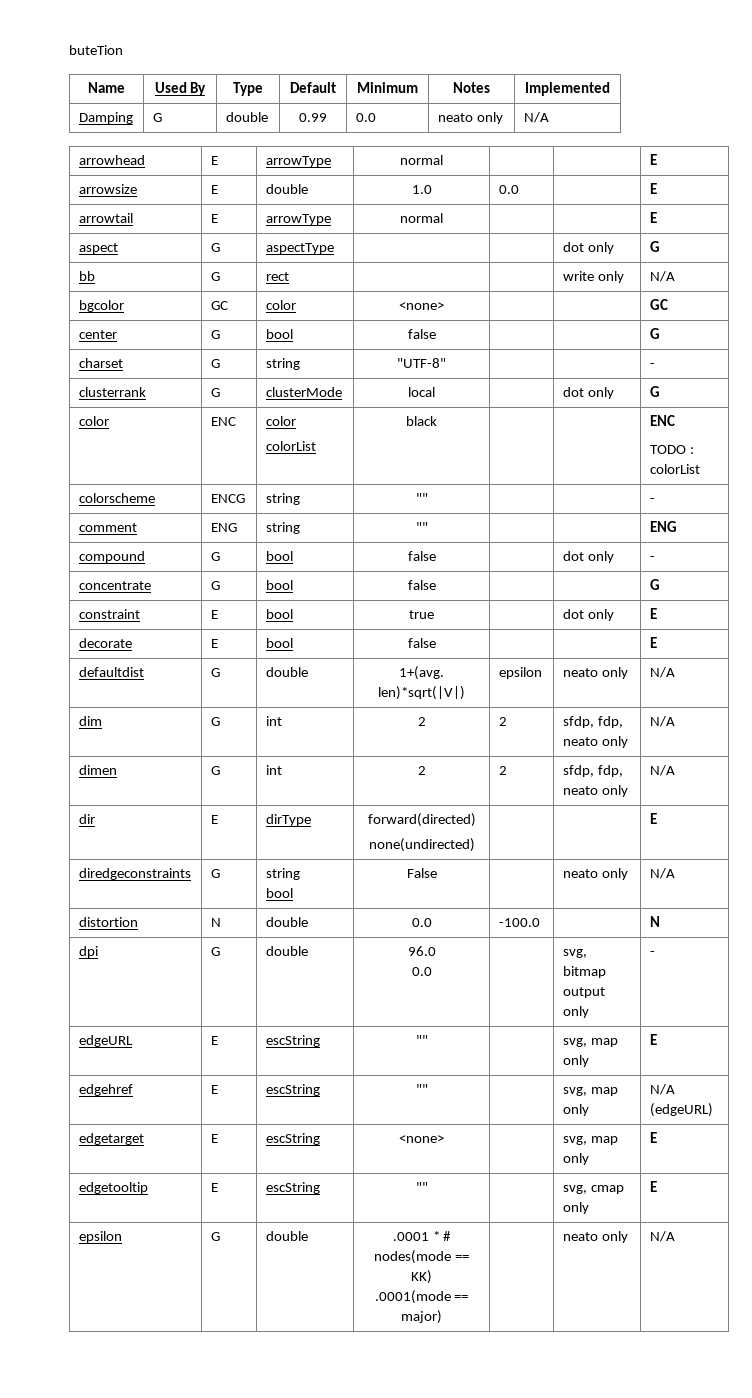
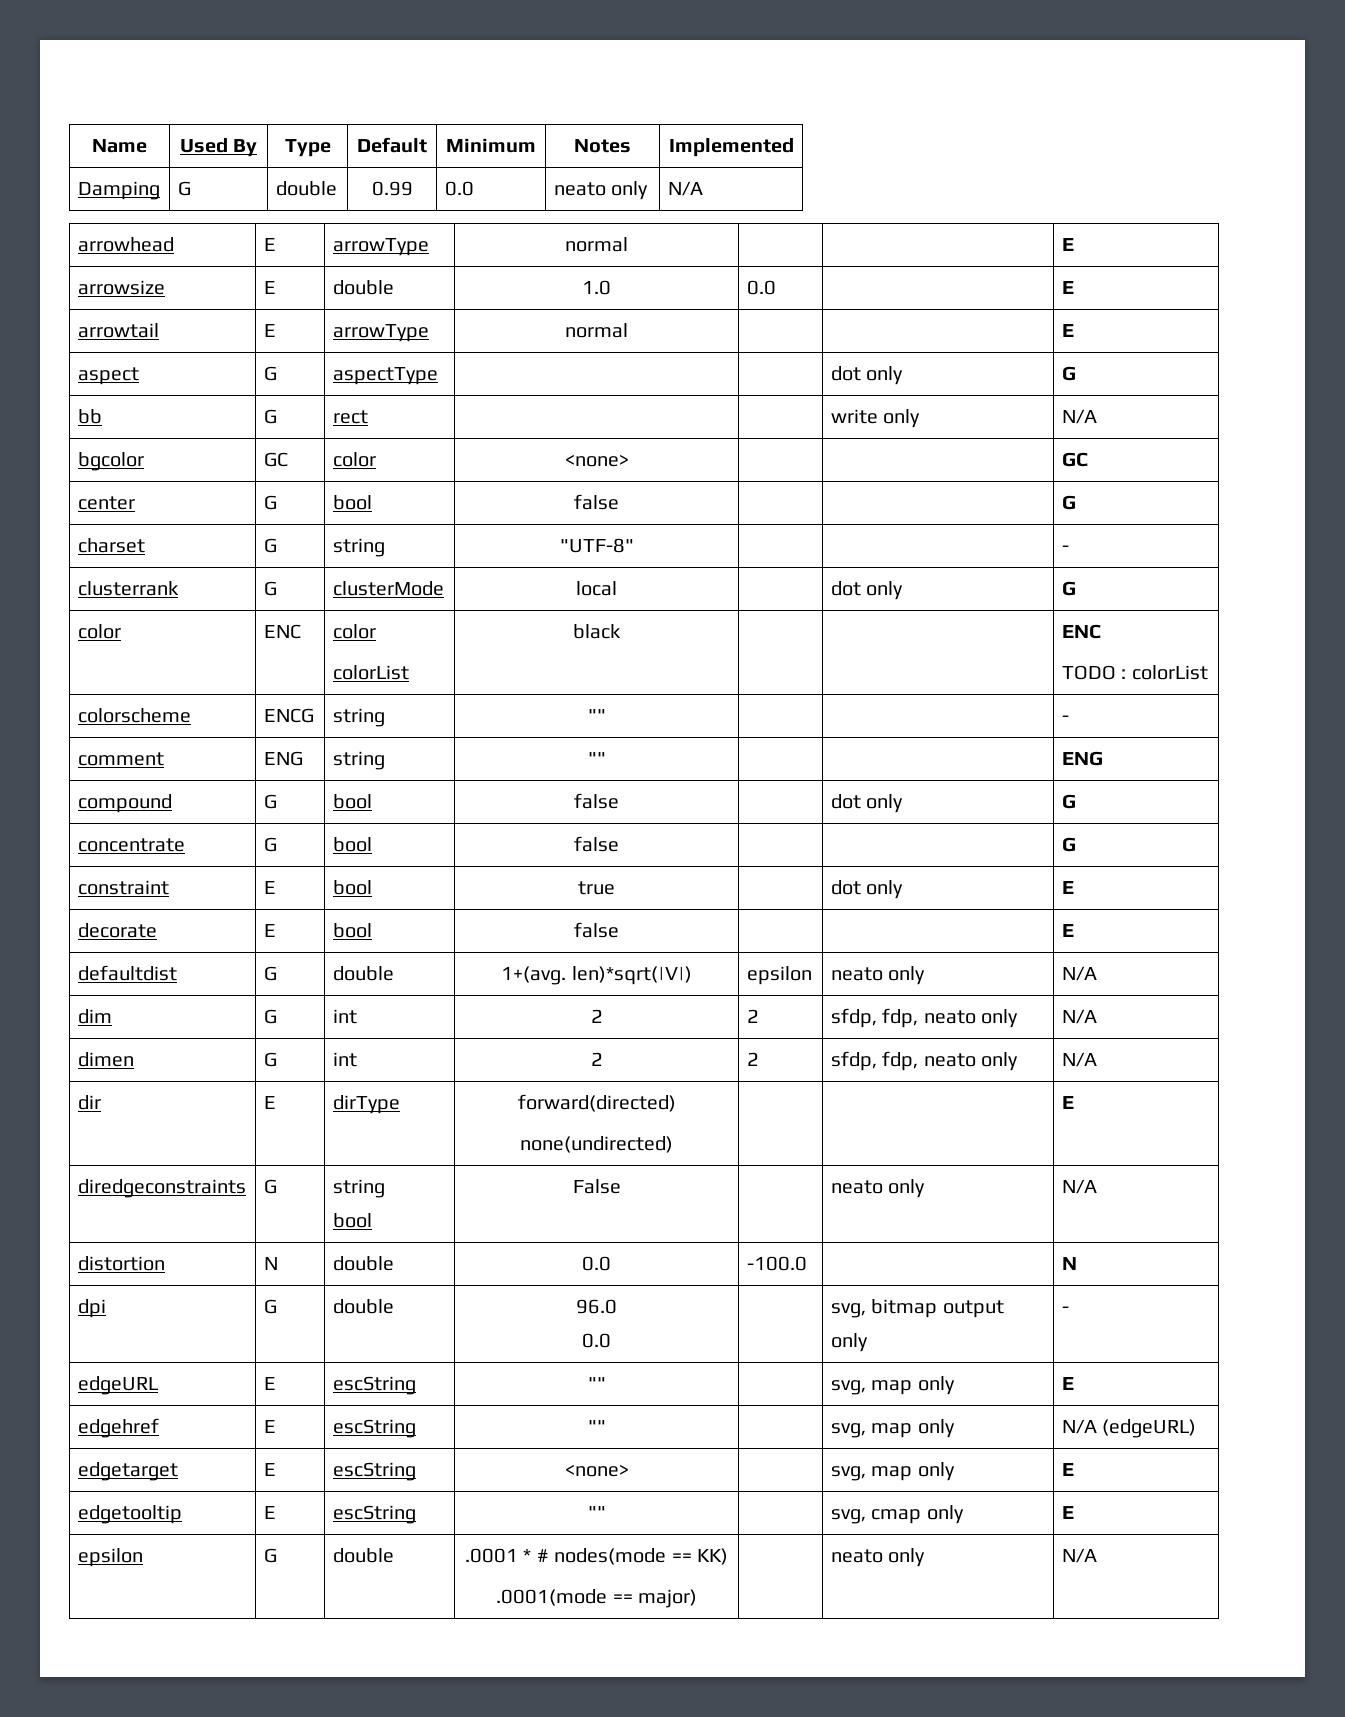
- buteTion
- compound | G | bool | false | | dot only | -
+ compound | G | bool | false | | dot only | G

